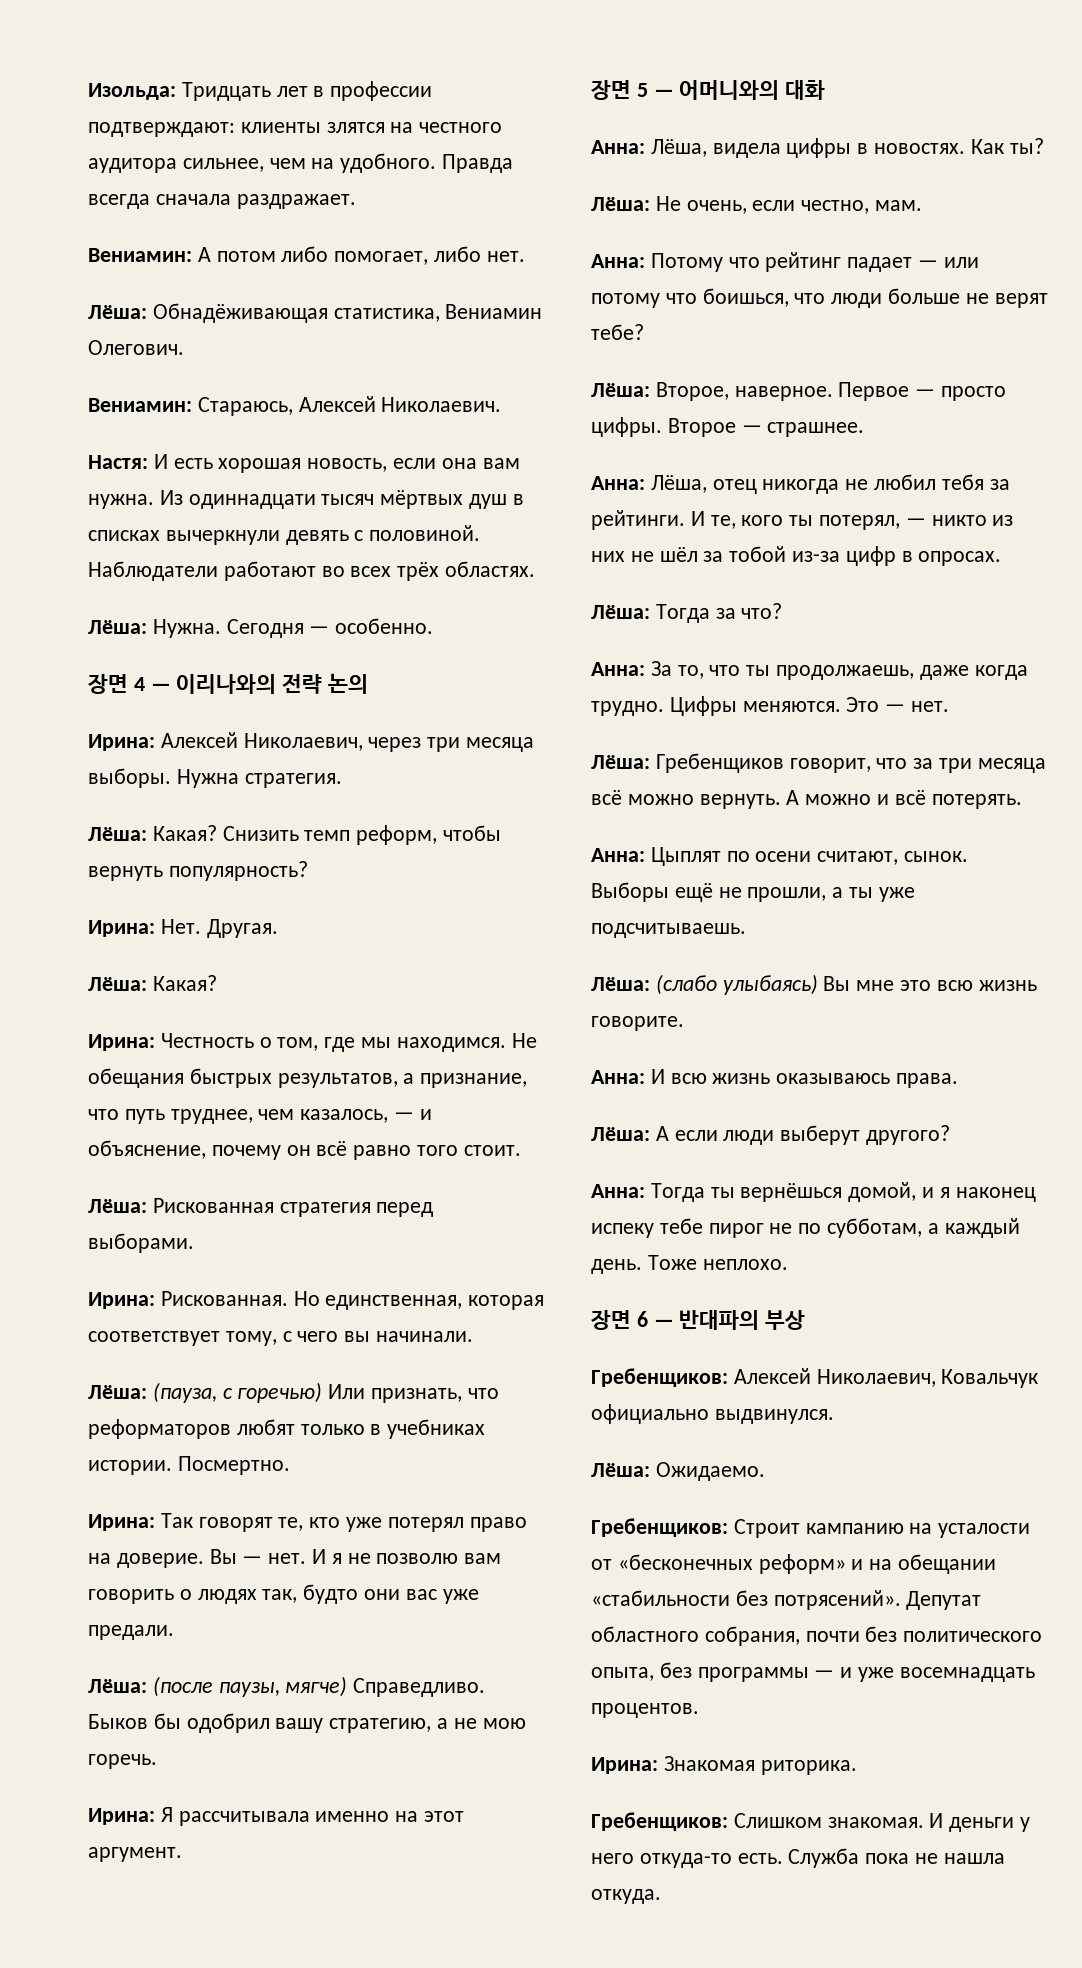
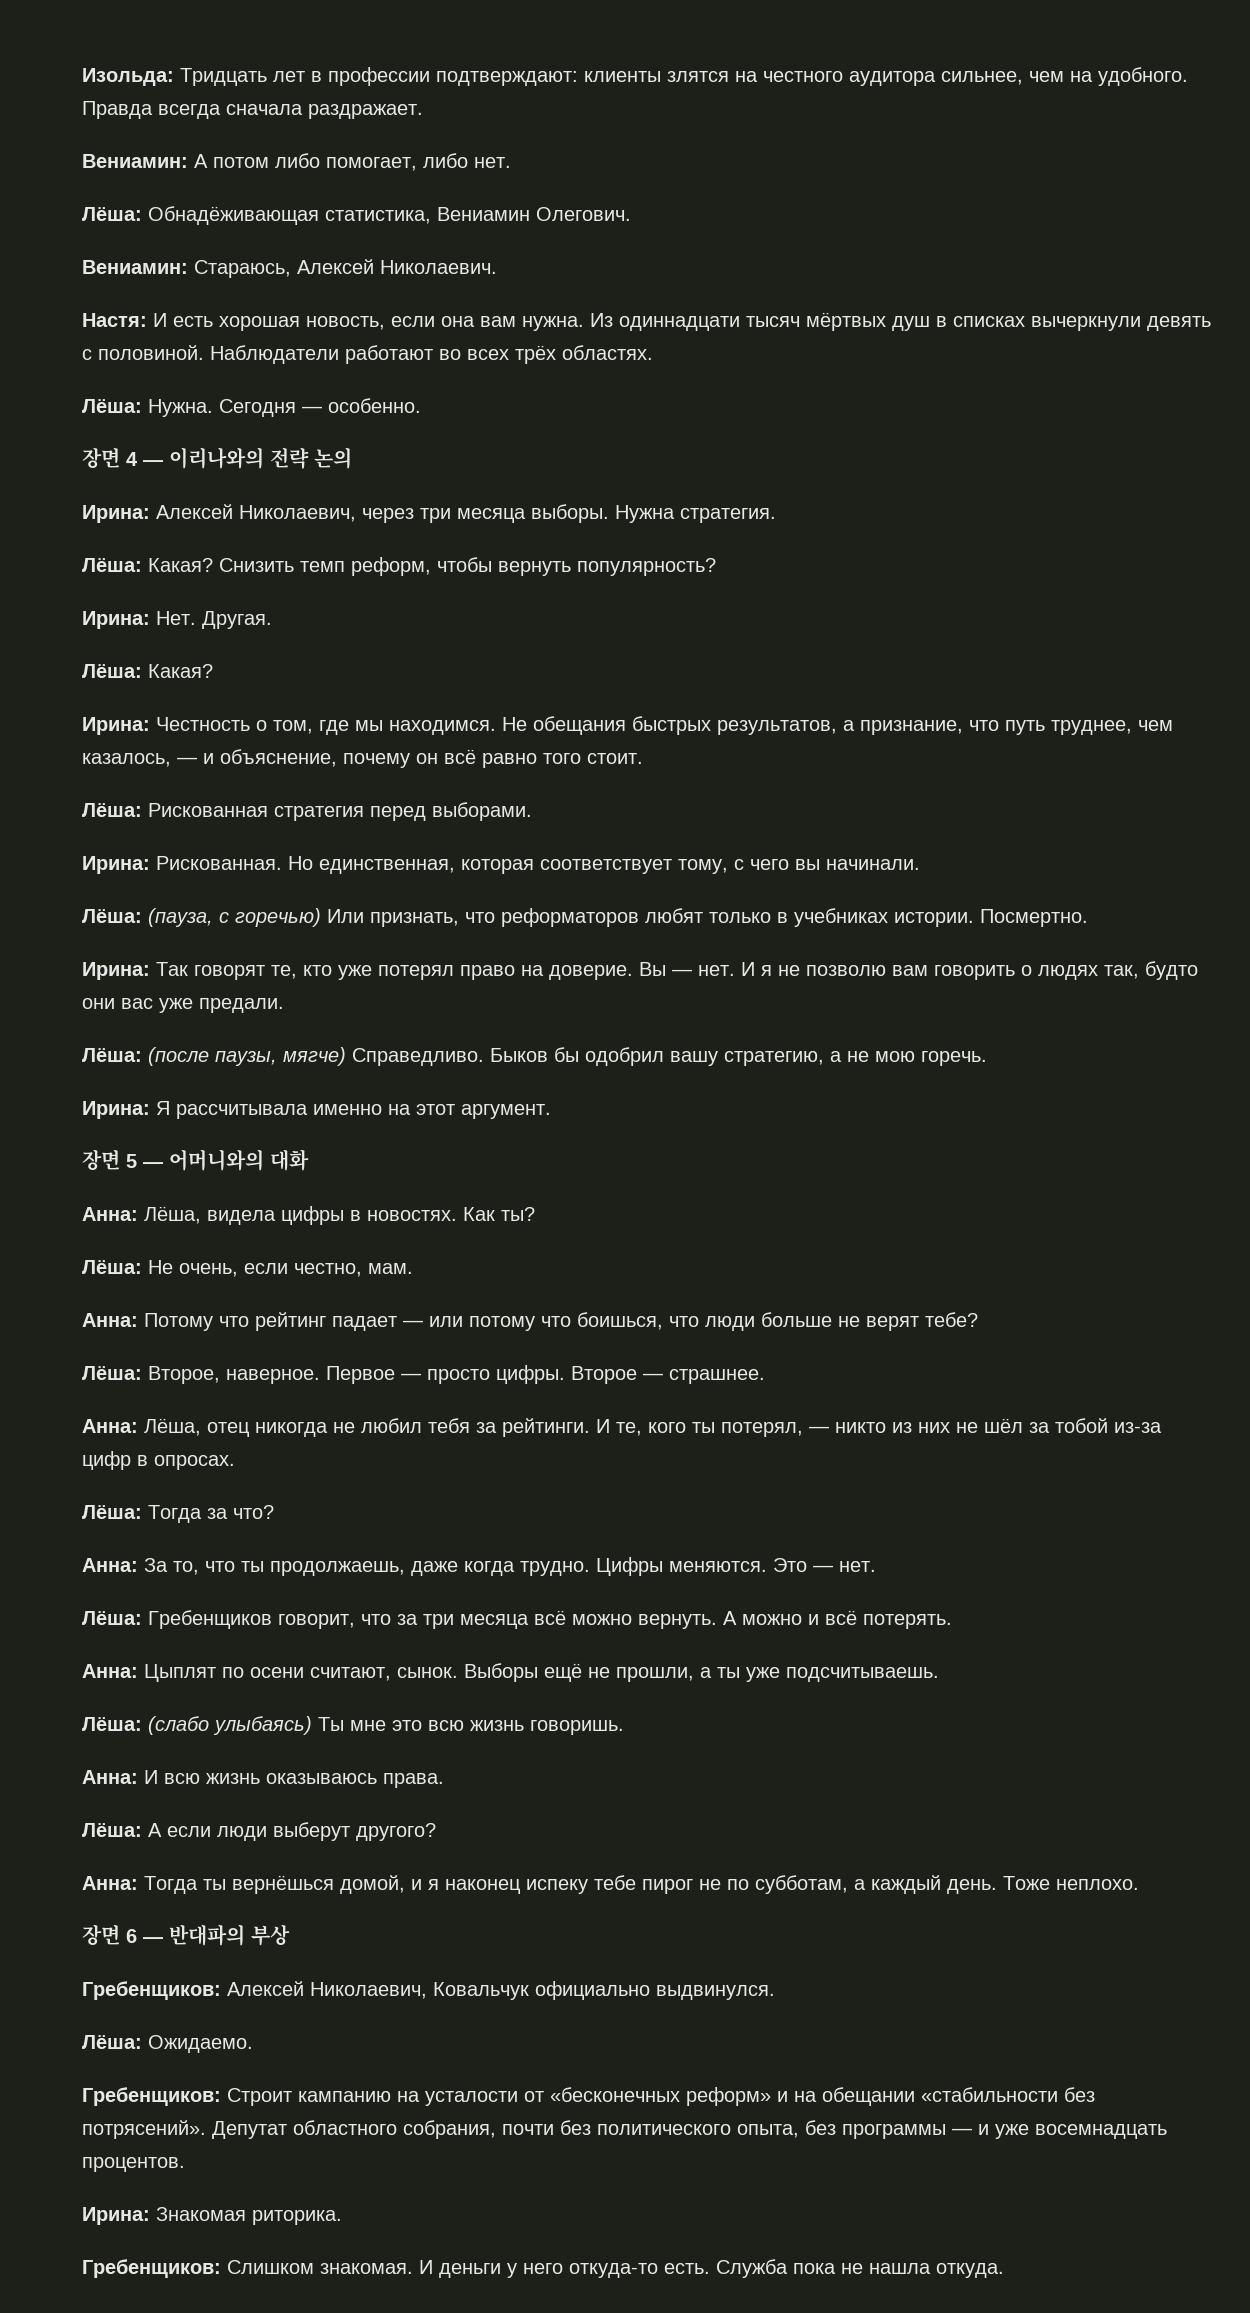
- Лёша: (слабо улыбаясь) Вы мне это всю жизнь говорите.
+ Лёша: (слабо улыбаясь) Ты мне это всю жизнь говоришь.

